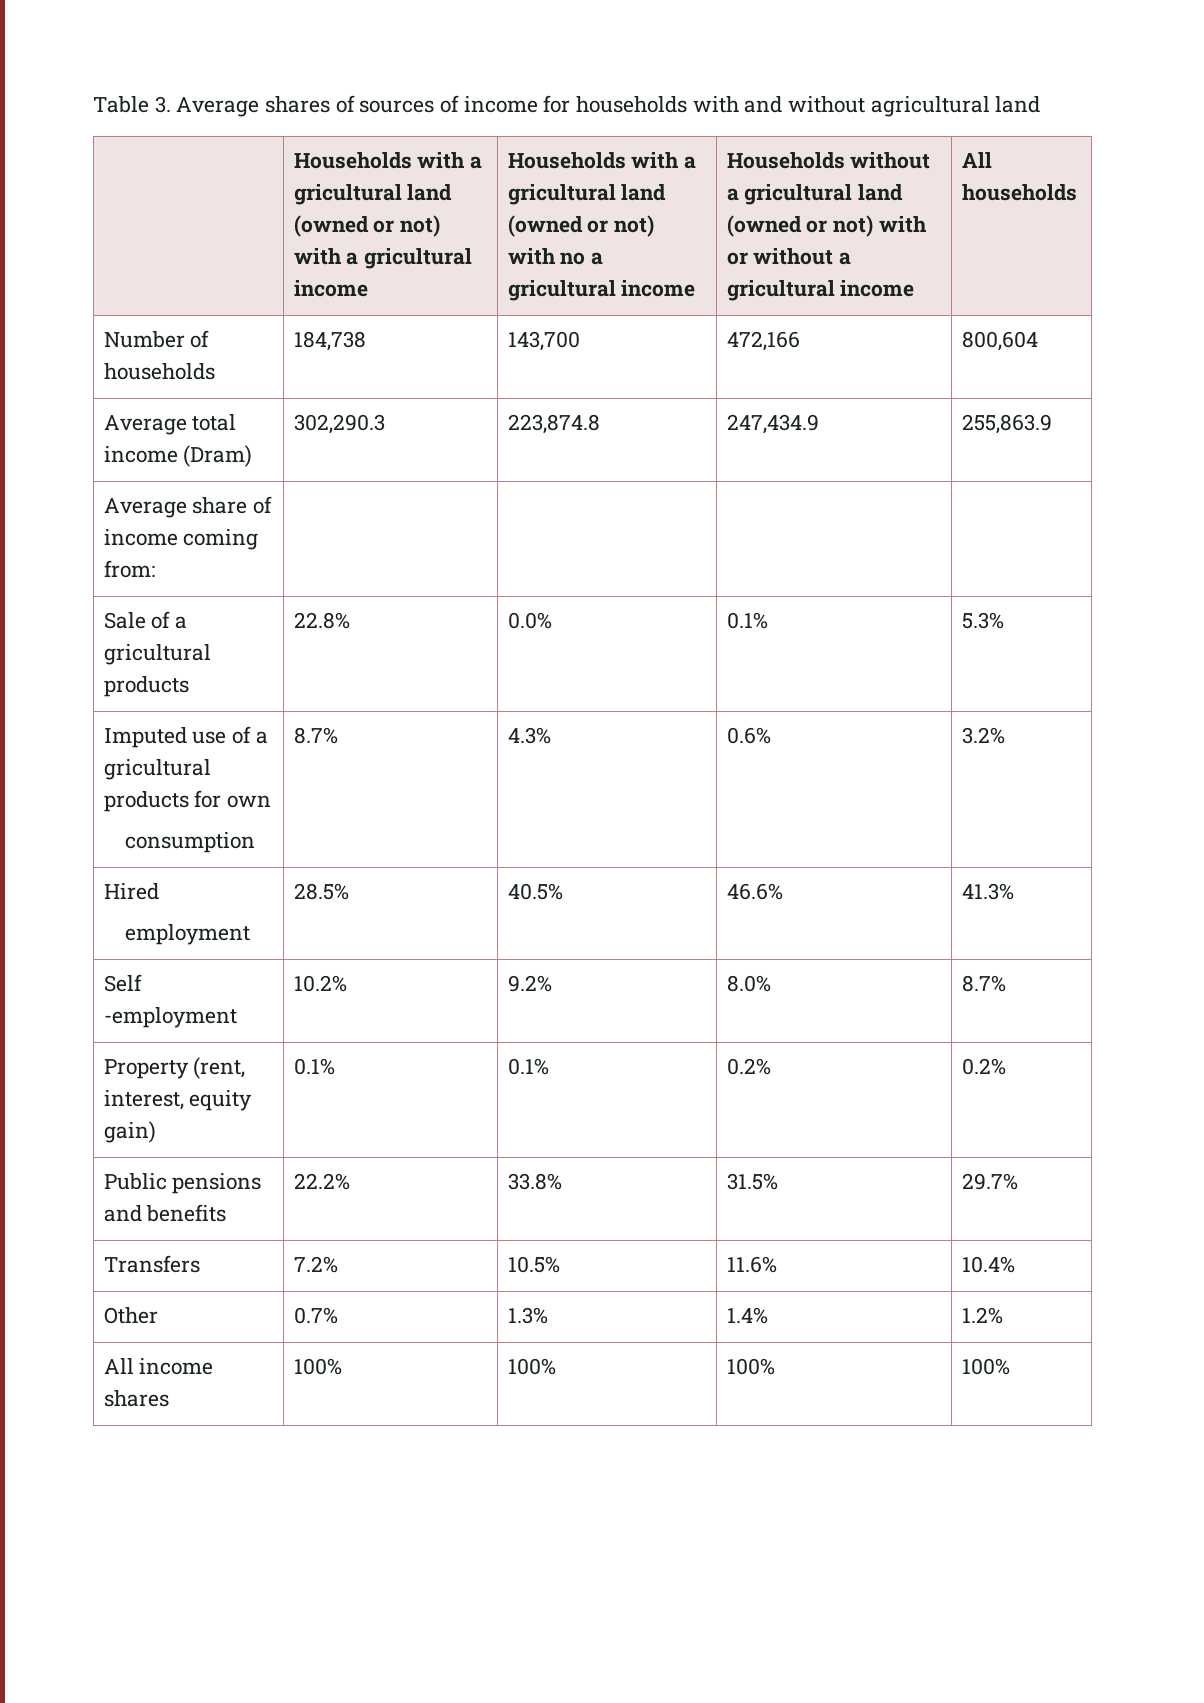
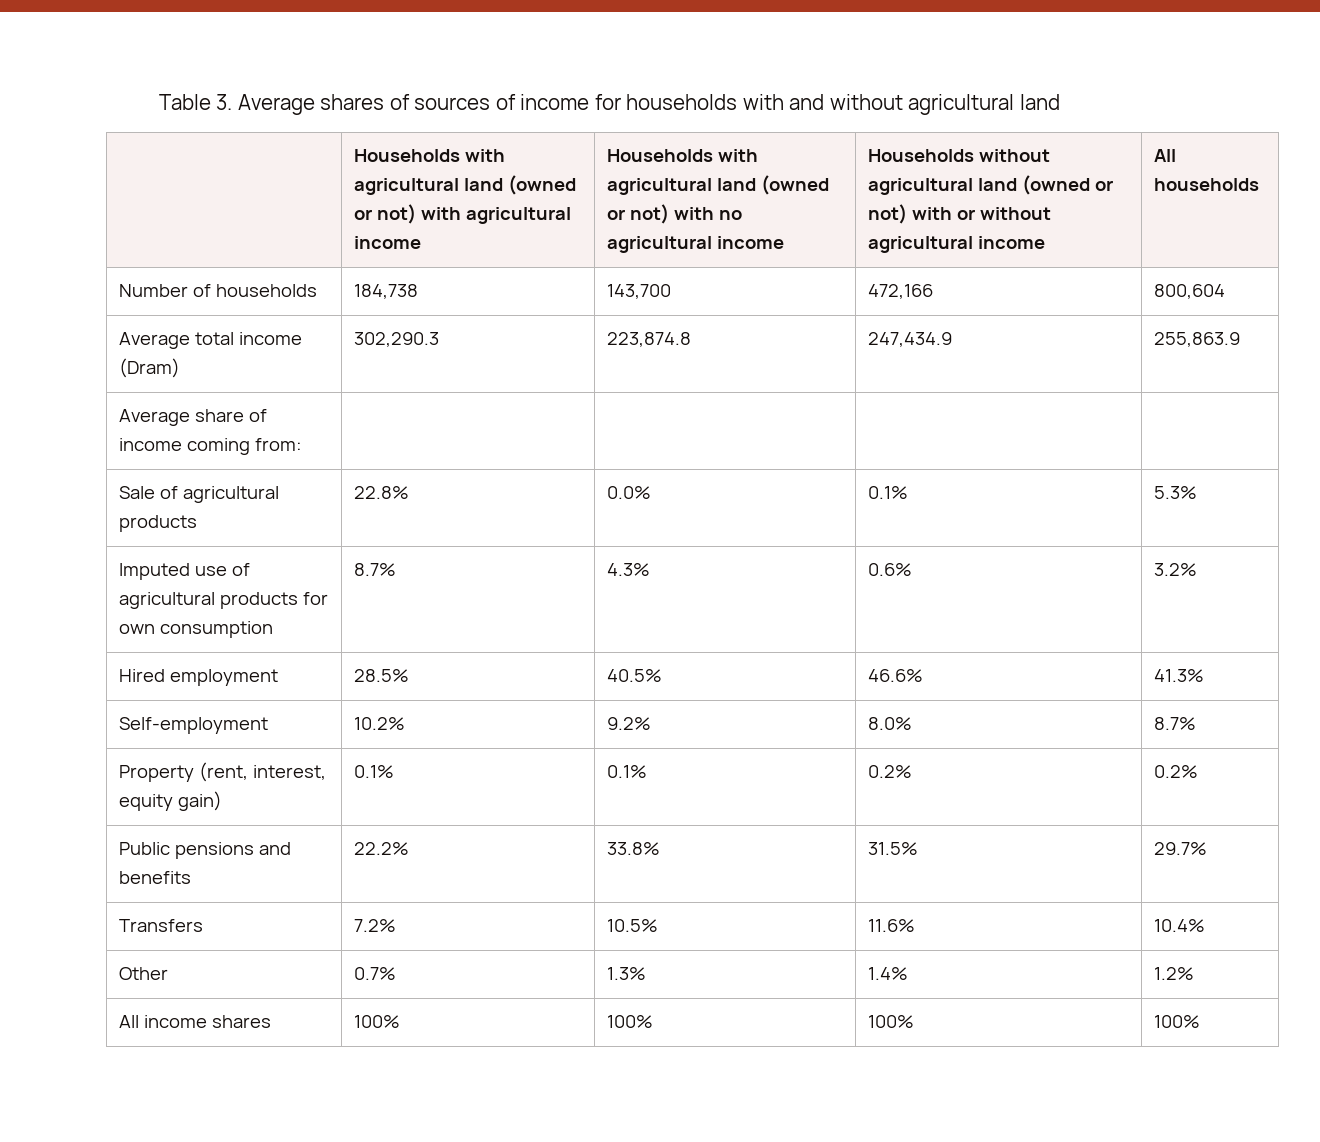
- Households with a gricultural land (owned or not) with a gricultural income
+ Households with agricultural land (owned or not) with agricultural income
- Households with a gricultural land (owned or not) with no a gricultural income
+ Households with agricultural land (owned or not) with no agricultural income
- Households without a gricultural land (owned or not) with or without a gricultural income
+ Households without agricultural land (owned or not) with or without agricultural income
- Sale of a gricultural products | 22.8% | 0.0% | 0.1% | 5.3%
+ Sale of agricultural products | 22.8% | 0.0% | 0.1% | 5.3%
- Imputed use of a gricultural products for own
- consumption | 8.7% | 4.3% | 0.6% | 3.2%
+ Imputed use of agricultural products for own consumption | 8.7% | 4.3% | 0.6% | 3.2%
- Hired
- employment | 28.5% | 40.5% | 46.6% | 41.3%
+ Hired employment | 28.5% | 40.5% | 46.6% | 41.3%
- Self -employment | 10.2% | 9.2% | 8.0% | 8.7%
+ Self-employment | 10.2% | 9.2% | 8.0% | 8.7%

